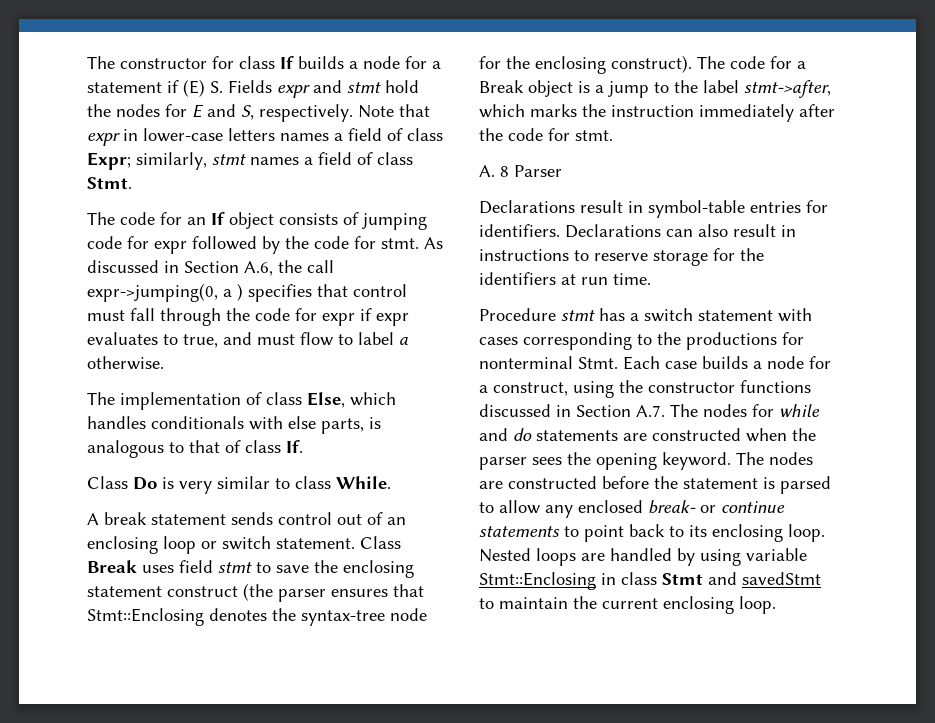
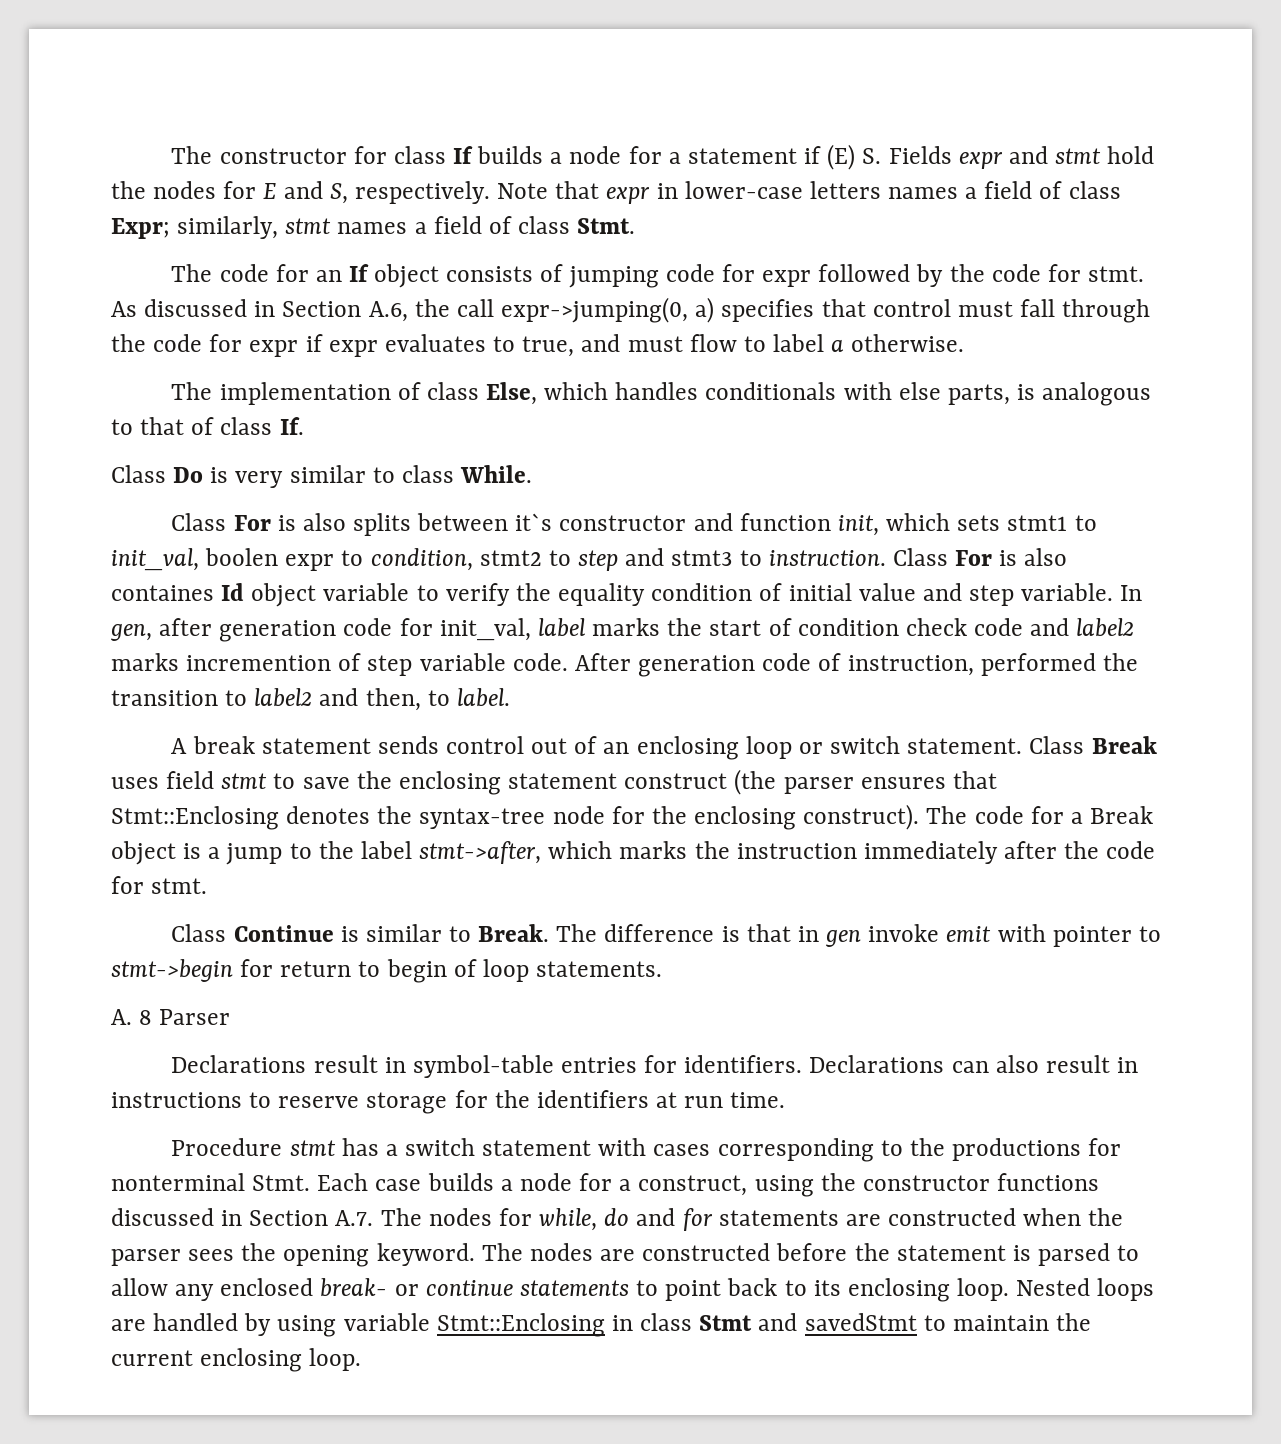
- As discussed in Section A.6, the call expr->jumping(0, a ) specifies that control must fall through the code for expr if expr evaluates to true, and must flow to label a otherwise.
+ As discussed in Section A.6, the call expr->jumping(0, a) specifies that control must fall through the code for expr if expr evaluates to true, and must flow to label a otherwise.
+ Class For is also splits between it`s constructor and function init, which sets stmt1 to init_val, boolen expr to condition, stmt2 to step and stmt3 to instruction. Class For is also containes Id object variable to verify the equality condition of initial value and step variable. In gen, after generation code for init_val, label marks the start of condition check code and label2 marks incremention of step variable code. After generation code of instruction, performed the transition to label2 and then, to label.
+ Class Continue is similar to Break. The difference is that in gen invoke emit with pointer to stmt->begin for return to begin of loop statements.
- Each case builds a node for a construct, using the constructor functions discussed in Section A.7. The nodes for while and do statements are constructed when the parser sees the opening keyword.
+ Each case builds a node for a construct, using the constructor functions discussed in Section A.7. The nodes for while, do and for statements are constructed when the parser sees the opening keyword.

